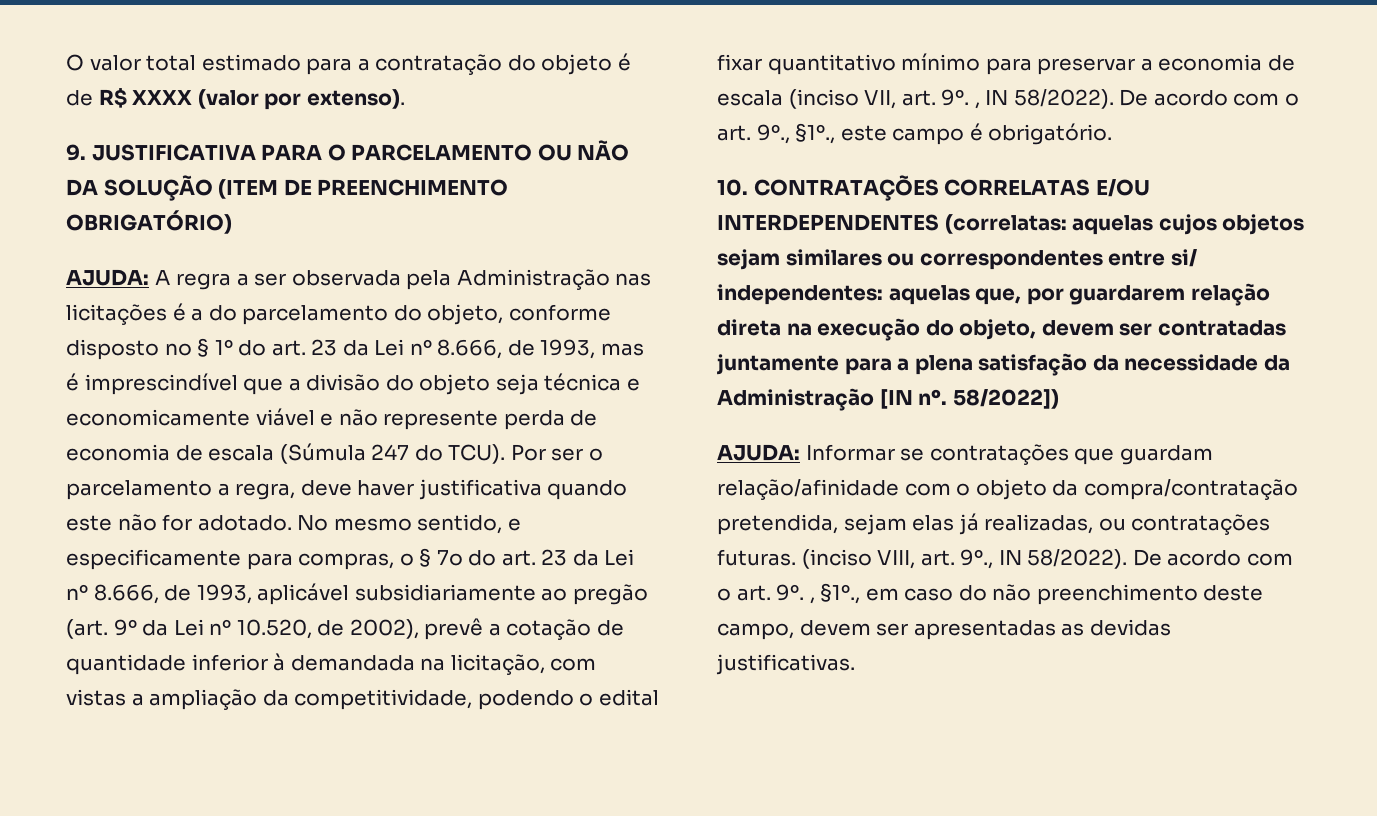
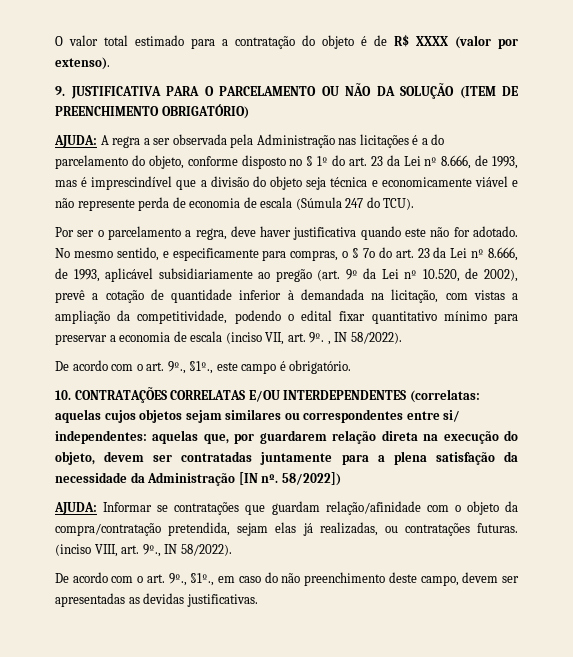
- A regra a ser observada pela Administração nas licitações é a do parcelamento do objeto, conforme disposto no § 1º do art. 23 da Lei nº 8.666, de 1993, mas é imprescindível que a divisão do objeto seja técnica e economicamente viável e não represente perda de economia de escala (Súmula 247 do TCU). Por ser o parcelamento a regra, deve haver justificativa quando este não for adotado.
+ A regra a ser observada pela Administração nas licitações é a do parcelamento do objeto, conforme disposto no § 1º do art. 23 da Lei nº 8.666, de 1993, mas é imprescindível que a divisão do objeto seja técnica e economicamente viável e não represente perda de economia de escala (Súmula 247 do TCU).
+ Por ser o parcelamento a regra, deve haver justificativa quando este não for adotado.
- No mesmo sentido, e especificamente para compras, o § 7o do art. 23 da Lei nº 8.666, de 1993, aplicável subsidiariamente ao pregão (art. 9º da Lei nº 10.520, de 2002), prevê a cotação de quantidade inferior à demandada na licitação, com vistas a ampliação da competitividade, podendo o edital fixar quantitativo mínimo para preservar a economia de escala (inciso VII, art. 9º. , IN 58/2022). De acordo com o art. 9º., §1º., este campo é obrigatório.
+ No mesmo sentido, e especificamente para compras, o § 7o do art. 23 da Lei nº 8.666, de 1993, aplicável subsidiariamente ao pregão (art. 9º da Lei nº 10.520, de 2002), prevê a cotação de quantidade inferior à demandada na licitação, com vistas a ampliação da competitividade, podendo o edital fixar quantitativo mínimo para preservar a economia de escala (inciso VII, art. 9º. , IN 58/2022).
+ De acordo com o art. 9º., §1º., este campo é obrigatório.
- (inciso VIII, art. 9º., IN 58/2022). De acordo com o art. 9º. , §1º., em caso do não preenchimento deste campo, devem ser apresentadas as devidas justificativas.
+ (inciso VIII, art. 9º., IN 58/2022).
+ De acordo com o art. 9º., §1º., em caso do não preenchimento deste campo, devem ser apresentadas as devidas justificativas.

